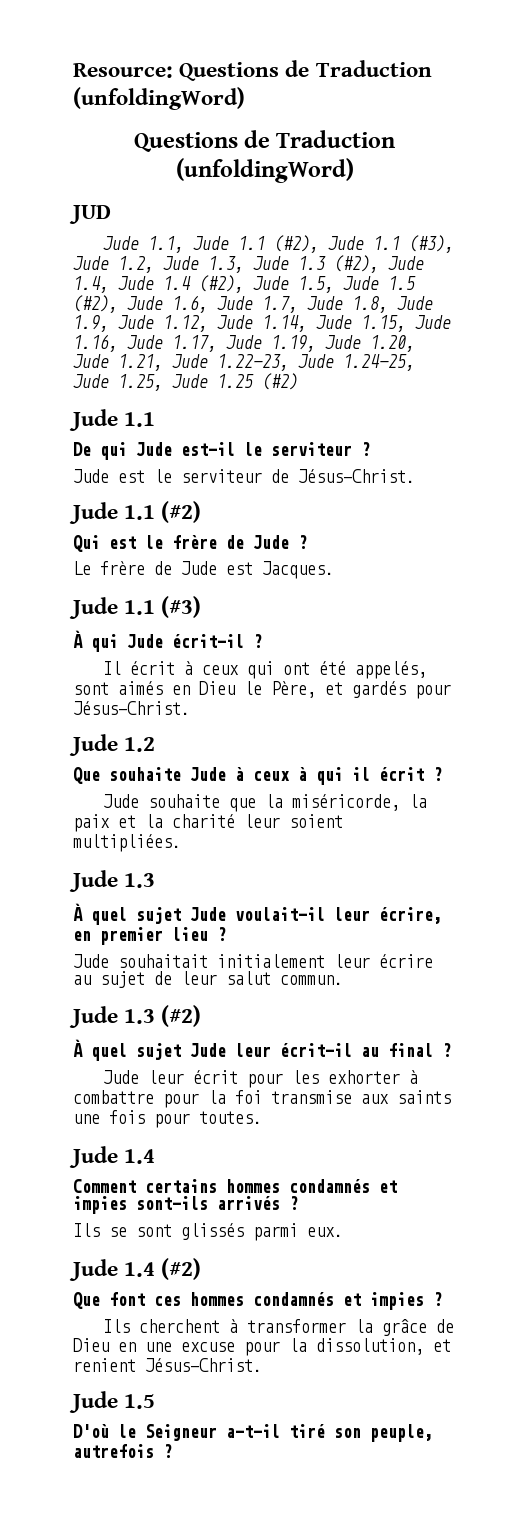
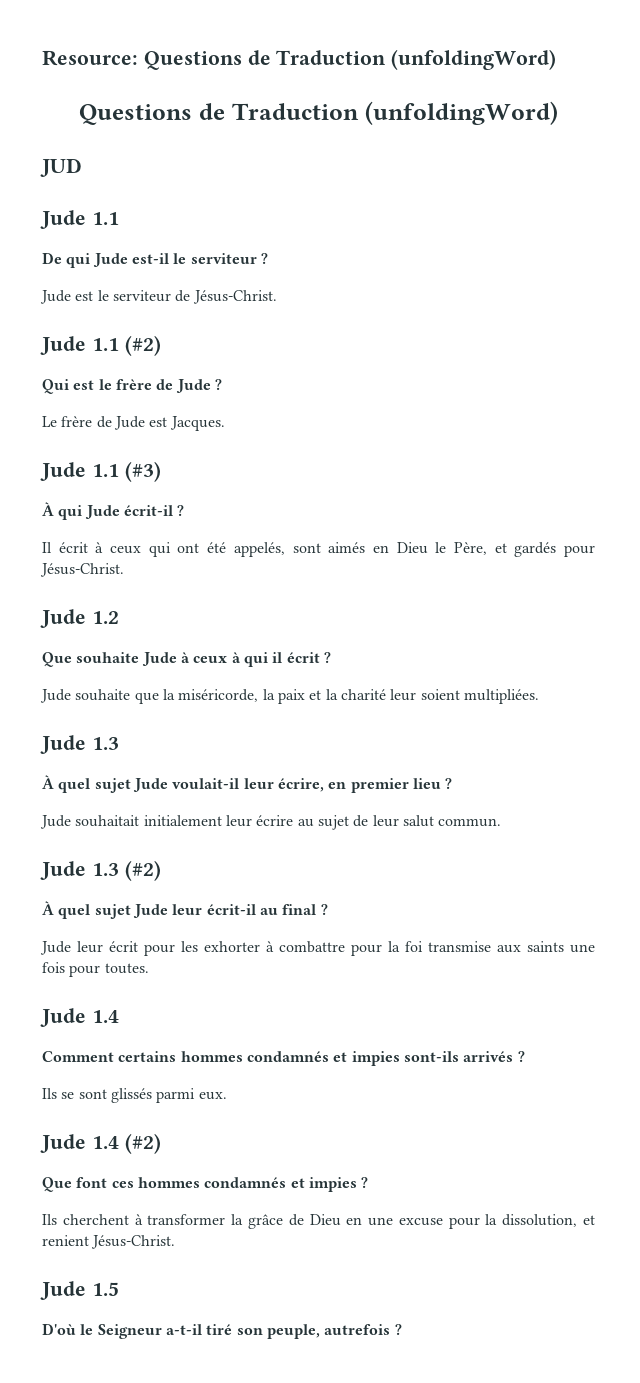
- Jude 1.1, Jude 1.1 (#2), Jude 1.1 (#3), Jude 1.2, Jude 1.3, Jude 1.3 (#2), Jude 1.4, Jude 1.4 (#2), Jude 1.5, Jude 1.5 (#2), Jude 1.6, Jude 1.7, Jude 1.8, Jude 1.9, Jude 1.12, Jude 1.14, Jude 1.15, Jude 1.16, Jude 1.17, Jude 1.19, Jude 1.20, Jude 1.21, Jude 1.22–23, Jude 1.24–25, Jude 1.25, Jude 1.25 (#2)

